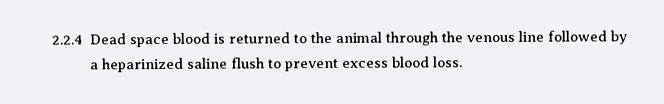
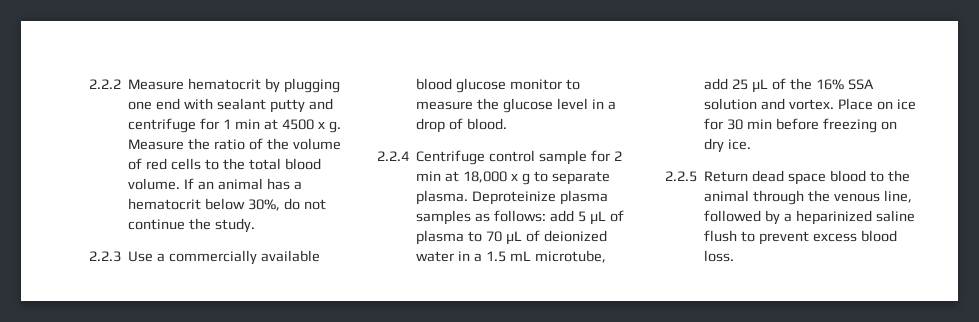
- 2.2.4 Dead space blood is returned to the animal through the venous line followed by a heparinized saline flush to prevent excess blood loss.
+ 2.2.2 Measure hematocrit by plugging one end with sealant putty and centrifuge for 1 min at 4500 x g. Measure the ratio of the volume of red cells to the total blood volume. If an animal has a hematocrit below 30%, do not continue the study.
+ 2.2.3 Use a commercially available blood glucose monitor to measure the glucose level in a drop of blood.
+ 2.2.4 Centrifuge control sample for 2 min at 18,000 x g to separate plasma. Deproteinize plasma samples as follows: add 5 µL of plasma to 70 µL of deionized water in a 1.5 mL microtube, add 25 µL of the 16% SSA solution and vortex. Place on ice for 30 min before freezing on dry ice.
+ 2.2.5 Return dead space blood to the animal through the venous line, followed by a heparinized saline flush to prevent excess blood loss.

